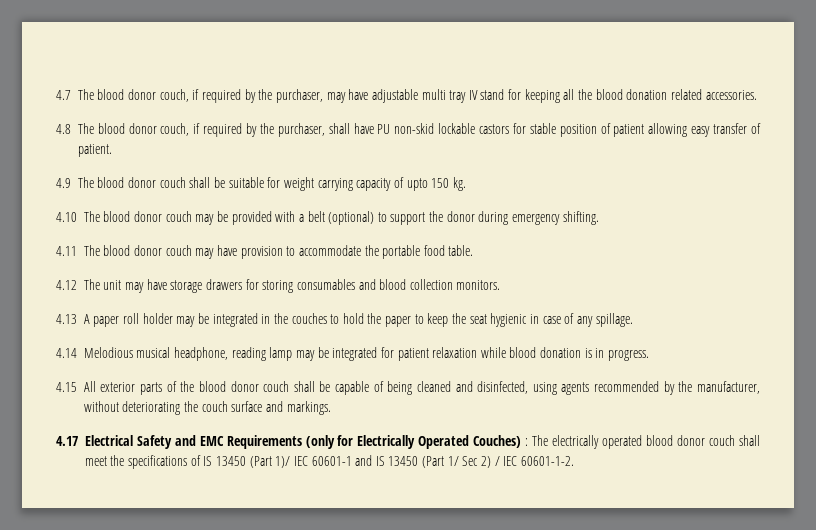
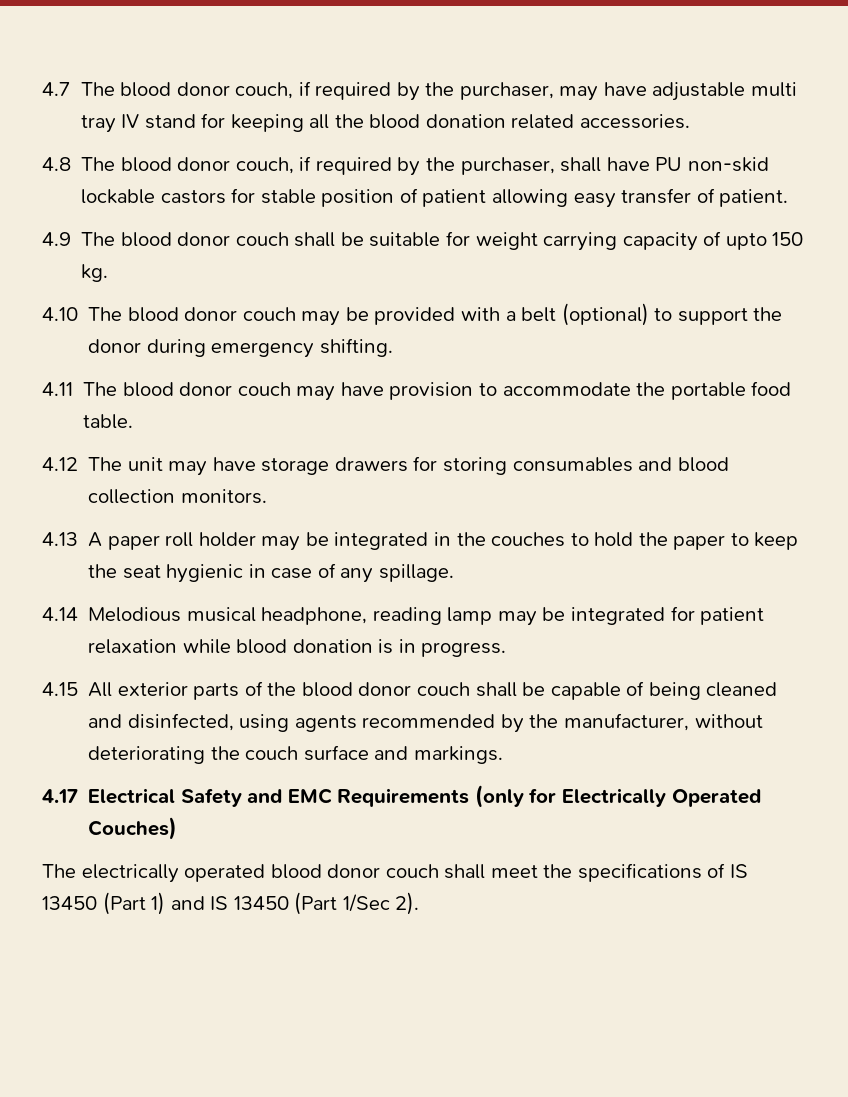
- 4.17 Electrical Safety and EMC Requirements (only for Electrically Operated Couches) : The electrically operated blood donor couch shall meet the specifications of IS 13450 (Part 1)/ IEC 60601-1 and IS 13450 (Part 1/ Sec 2) / IEC 60601-1-2.
+ 4.17 Electrical Safety and EMC Requirements (only for Electrically Operated Couches)
+ The electrically operated blood donor couch shall meet the specifications of IS 13450 (Part 1) and IS 13450 (Part 1/Sec 2).

